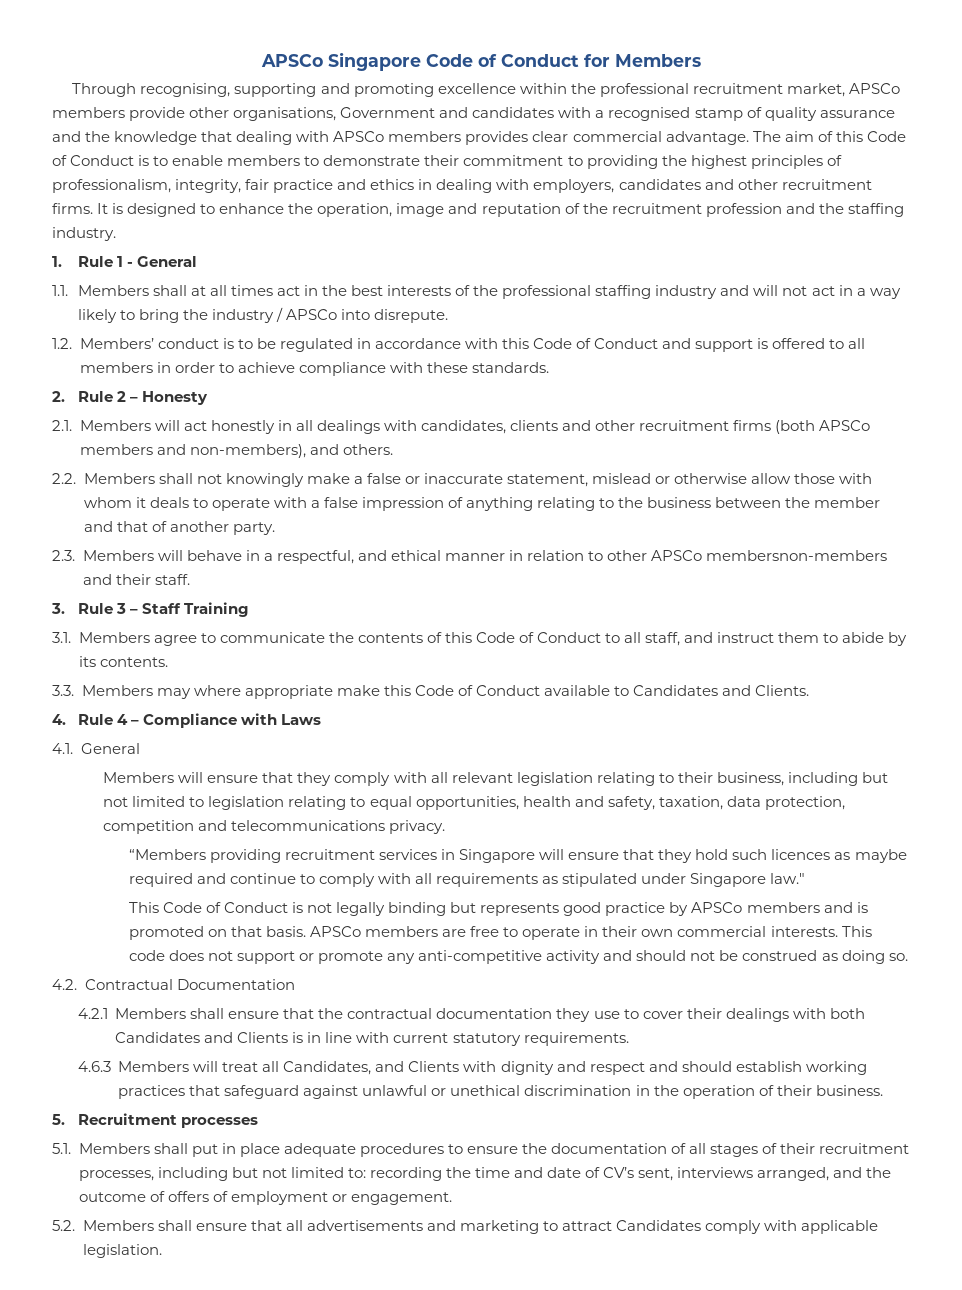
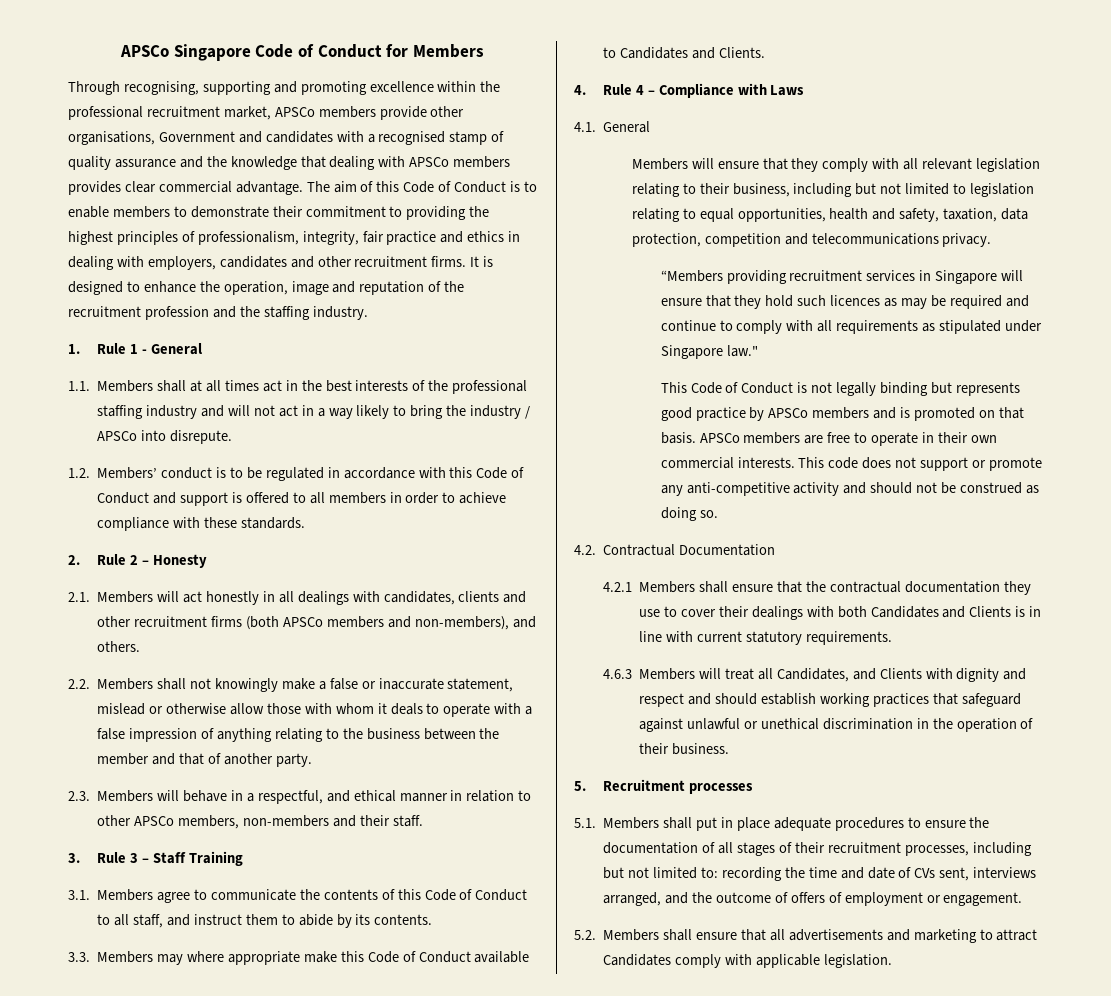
- 2.3. Members will behave in a respectful, and ethical manner in relation to other APSCo membersnon-members and their staff.
+ 2.3. Members will behave in a respectful, and ethical manner in relation to other APSCo members, non-members and their staff.
- “Members providing recruitment services in Singapore will ensure that they hold such licences as maybe required and continue to comply with all requirements as stipulated under Singapore law."
+ “Members providing recruitment services in Singapore will ensure that they hold such licences as may be required and continue to comply with all requirements as stipulated under Singapore law."
- 5.1. Members shall put in place adequate procedures to ensure the documentation of all stages of their recruitment processes, including but not limited to: recording the time and date of CV’s sent, interviews arranged, and the outcome of offers of employment or engagement.
+ 5.1. Members shall put in place adequate procedures to ensure the documentation of all stages of their recruitment processes, including but not limited to: recording the time and date of CVs sent, interviews arranged, and the outcome of offers of employment or engagement.

